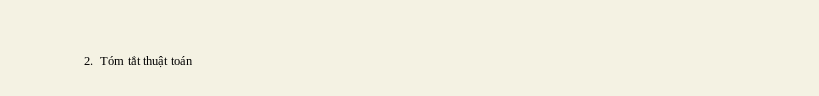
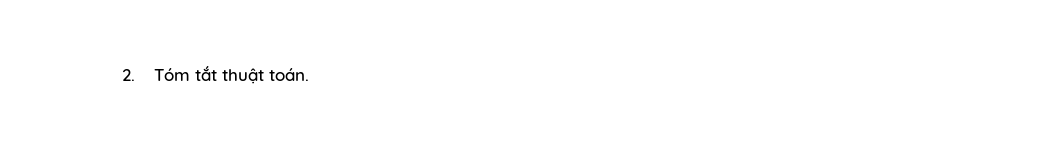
- 2. Tóm tắt thuật toán
+ 2. Tóm tắt thuật toán.

